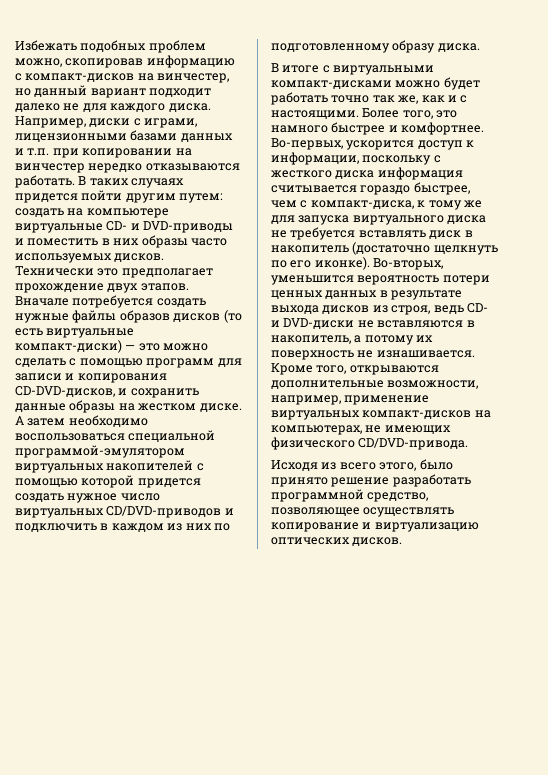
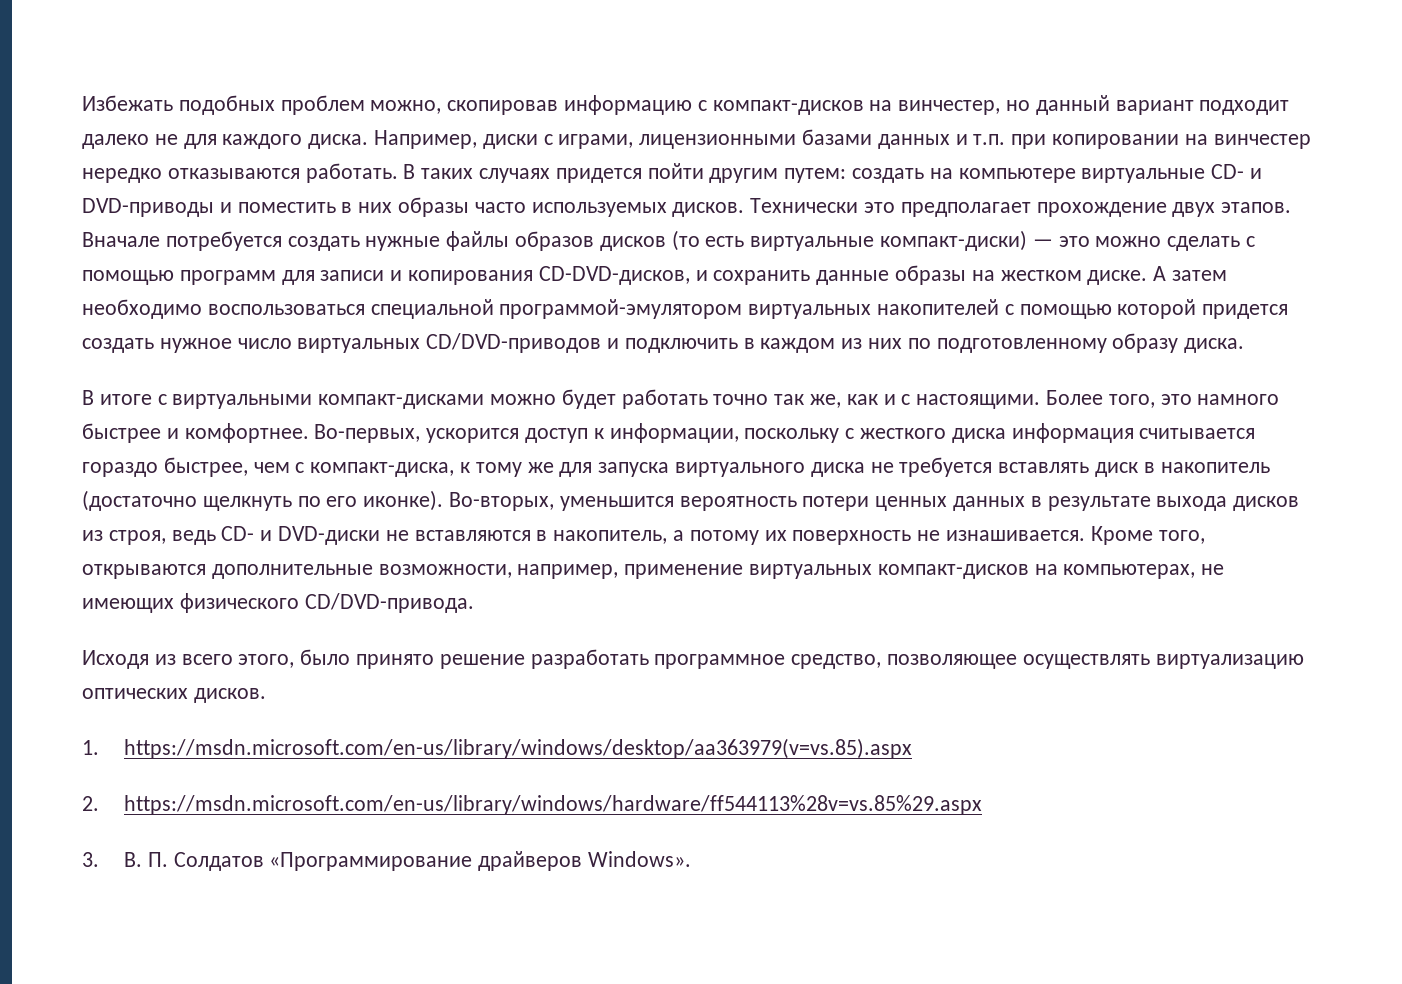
- Исходя из всего этого, было принято решение разработать программной средство, позволяющее осуществлять копирование и виртуализацию оптических дисков.
+ Исходя из всего этого, было принято решение разработать программное средство, позволяющее осуществлять виртуализацию оптических дисков.
+ 1. https://msdn.microsoft.com/en-us/library/windows/desktop/aa363979(v=vs.85).aspx
+ 2. https://msdn.microsoft.com/en-us/library/windows/hardware/ff544113%28v=vs.85%29.aspx
+ 3. В. П. Солдатов «Программирование драйверов Windows».

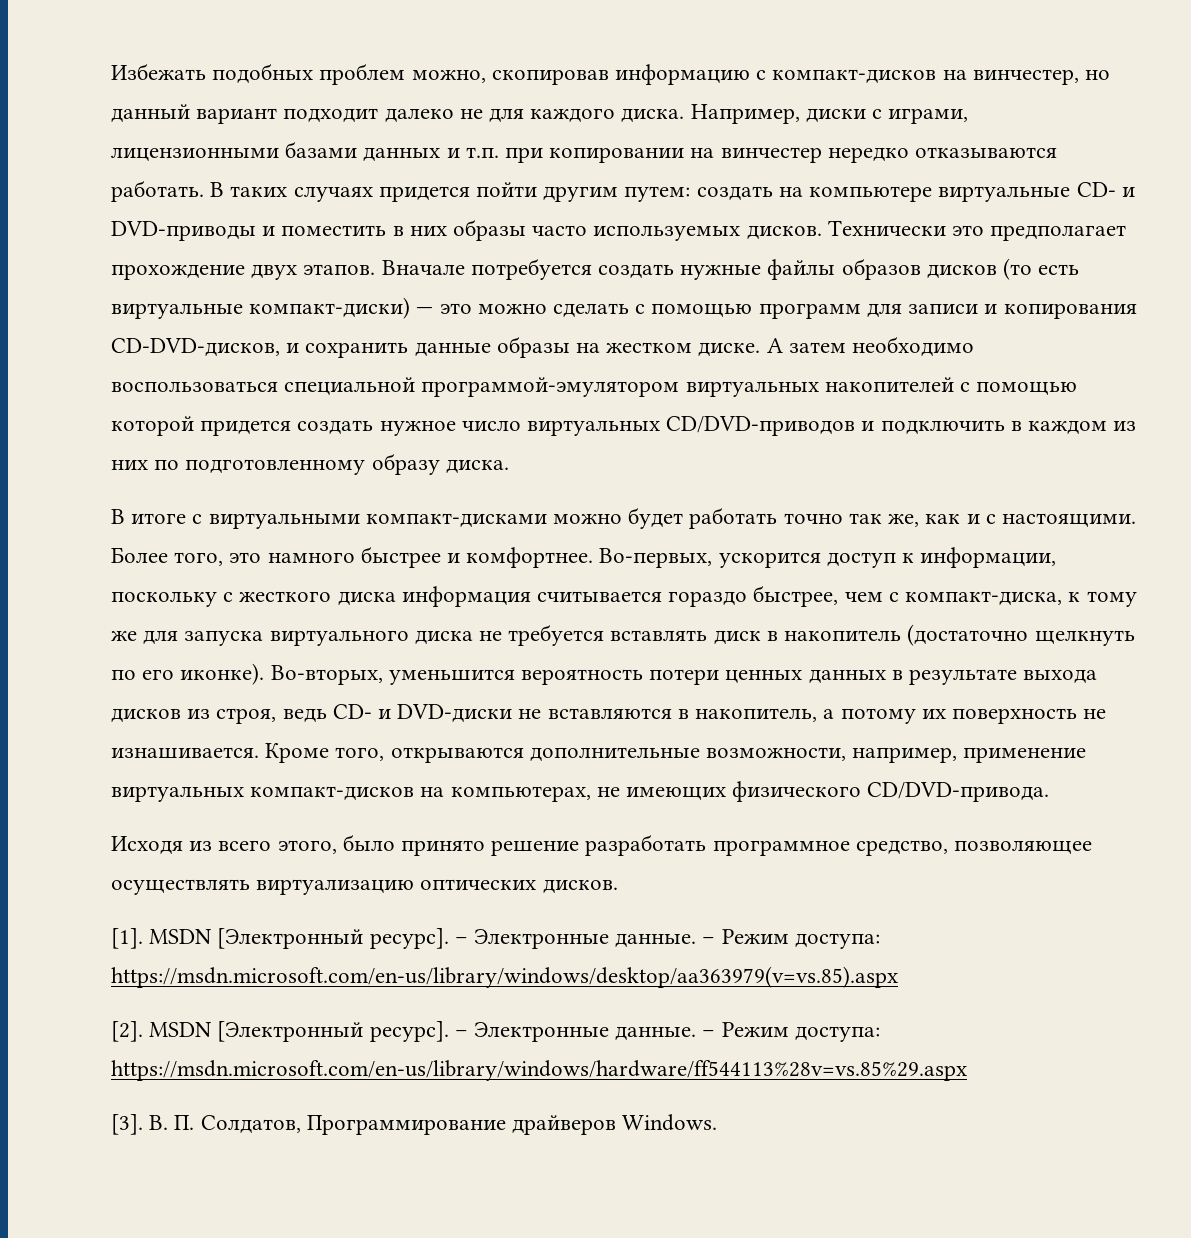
- 1. https://msdn.microsoft.com/en-us/library/windows/desktop/aa363979(v=vs.85).aspx
- 2. https://msdn.microsoft.com/en-us/library/windows/hardware/ff544113%28v=vs.85%29.aspx
+ [1]. MSDN [Электронный ресурс]. – Электронные данные. – Режим доступа: https://msdn.microsoft.com/en-us/library/windows/desktop/aa363979(v=vs.85).aspx
+ [2]. MSDN [Электронный ресурс]. – Электронные данные. – Режим доступа: https://msdn.microsoft.com/en-us/library/windows/hardware/ff544113%28v=vs.85%29.aspx
- 3. В. П. Солдатов «Программирование драйверов Windows».
+ [3]. В. П. Солдатов, Программирование драйверов Windows.

